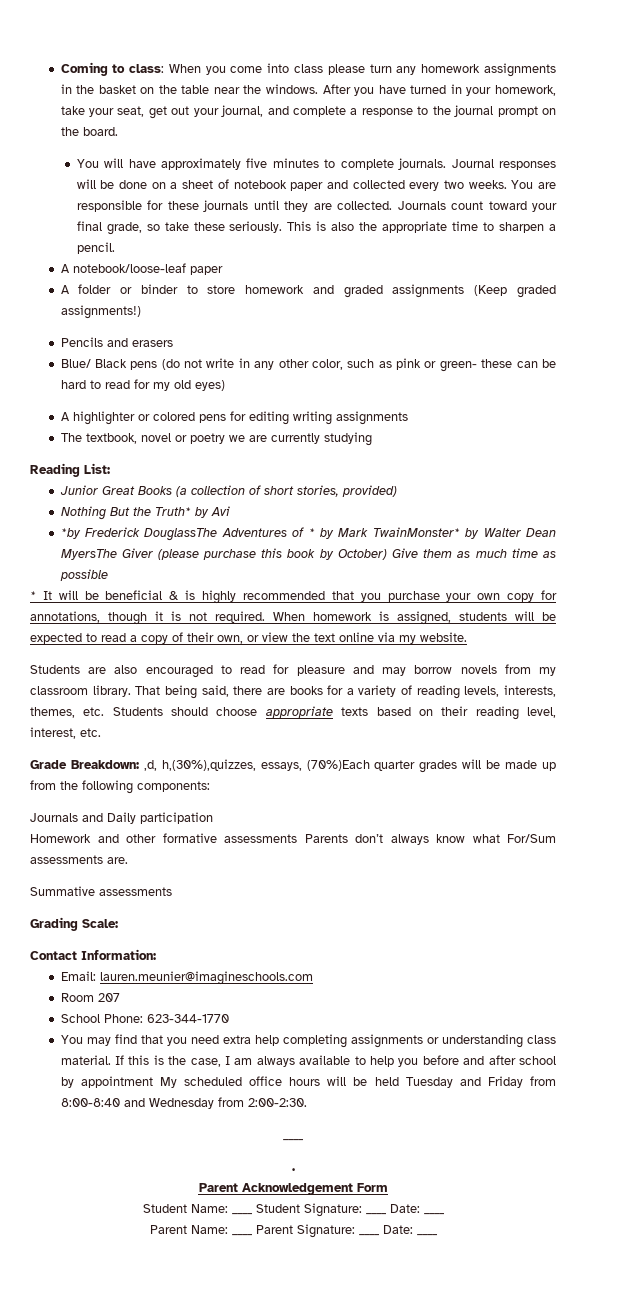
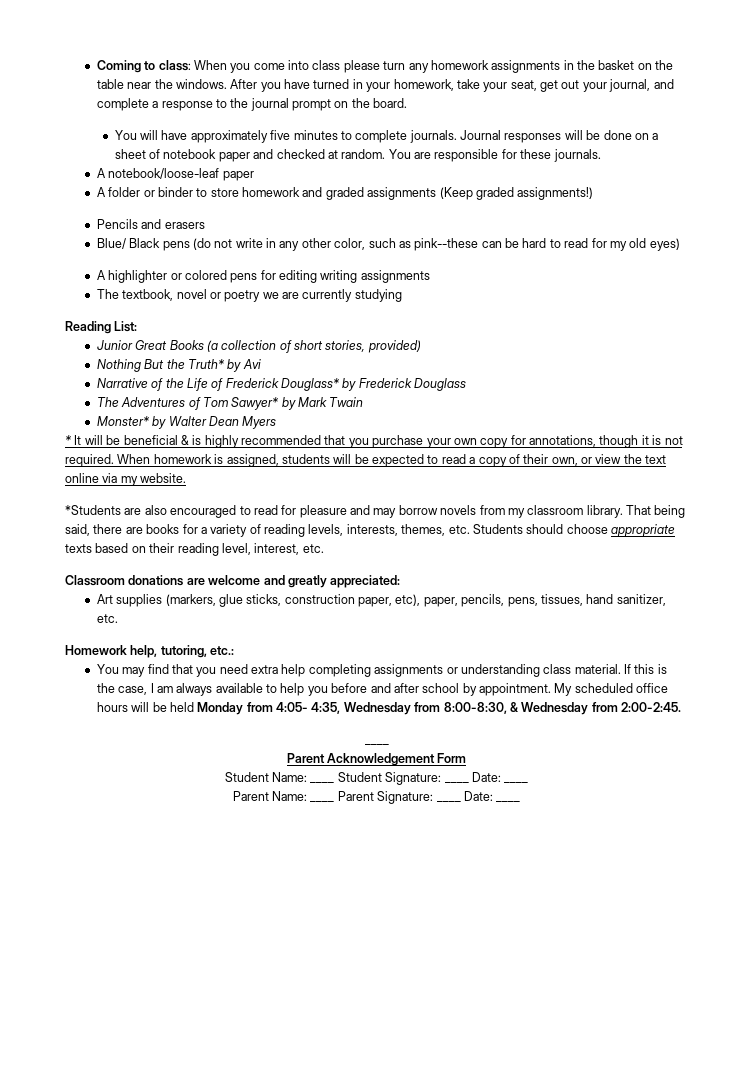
- Journal responses will be done on a sheet of notebook paper and collected every two weeks.
+ Journal responses will be done on a sheet of notebook paper and checked at random.
- You are responsible for these journals until they are collected. Journals count toward your final grade, so take these seriously. This is also the appropriate time to sharpen a pencil.
+ You are responsible for these journals.
- Blue/ Black pens (do not write in any other color, such as pink or green- these can be hard to read for my old eyes)
+ Blue/ Black pens (do not write in any other color, such as pink--these can be hard to read for my old eyes)
- *by Frederick DouglassThe Adventures of * by Mark TwainMonster* by Walter Dean MyersThe Giver (please purchase this book by October) Give them as much time as possible
+ Narrative of the Life of Frederick Douglass* by Frederick Douglass
+ The Adventures of Tom Sawyer* by Mark Twain
+ Monster* by Walter Dean Myers
- Students are also encouraged to read for pleasure and may borrow novels from my classroom library.
+ *Students are also encouraged to read for pleasure and may borrow novels from my classroom library.
- Grade Breakdown: ,d, h,(30%),quizzes, essays, (70%)Each quarter grades will be made up from the following components:
- Journals and Daily participation
- Homework and other formative assessments Parents don’t always know what For/Sum assessments are.
- Summative assessments
- Grading Scale:
- Contact Information:
- Email: lauren.meunier@imagineschools.com
- Room 207
- School Phone: 623-344-1770
+ Classroom donations are welcome and greatly appreciated:
+ Art supplies (markers, glue sticks, construction paper, etc), paper, pencils, pens, tissues, hand sanitizer, etc.
+ Homework help, tutoring, etc.:
- If this is the case, I am always available to help you before and after school by appointment My scheduled office hours will be held Tuesday and Friday from 8:00-8:40 and Wednesday from 2:00-2:30.
+ If this is the case, I am always available to help you before and after school by appointment. My scheduled office hours will be held Monday from 4:05- 4:35, Wednesday from 8:00-8:30, & Wednesday from 2:00-2:45.
  ____
- .

